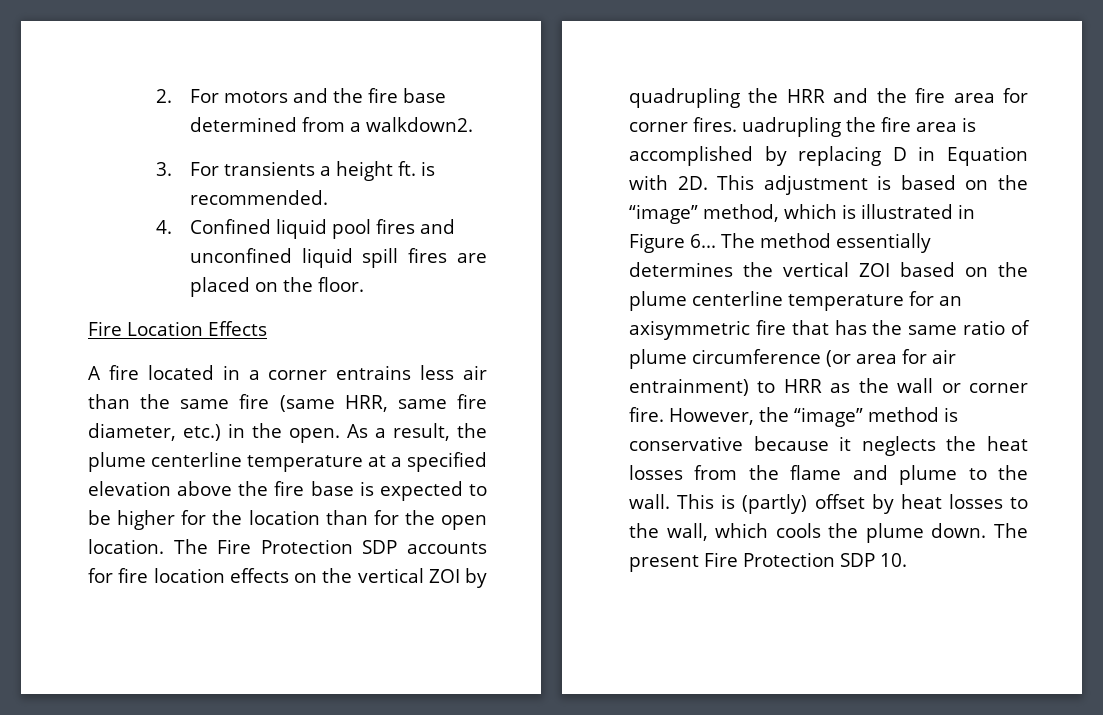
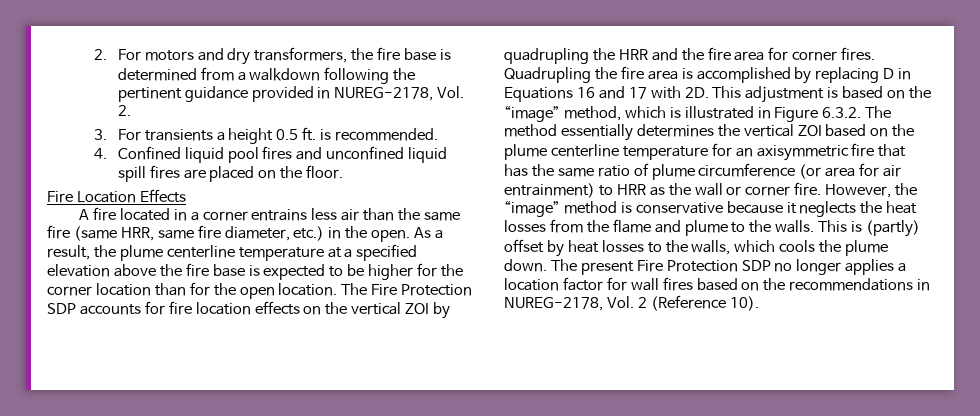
- 2. For motors and the fire base determined from a walkdown2.
+ 2. For motors and dry transformers, the fire base is determined from a walkdown following the pertinent guidance provided in NUREG-2178, Vol. 2.
- 3. For transients a height ft. is recommended.
+ 3. For transients a height 0.5 ft. is recommended.
- As a result, the plume centerline temperature at a specified elevation above the fire base is expected to be higher for the location than for the open location.
+ As a result, the plume centerline temperature at a specified elevation above the fire base is expected to be higher for the corner location than for the open location.
- The Fire Protection SDP accounts for fire location effects on the vertical ZOI by quadrupling the HRR and the fire area for corner fires. uadrupling the fire area is accomplished by replacing D in Equation with 2D.
+ The Fire Protection SDP accounts for fire location effects on the vertical ZOI by quadrupling the HRR and the fire area for corner fires. Quadrupling the fire area is accomplished by replacing D in Equations 16 and 17 with 2D.
- This adjustment is based on the “image” method, which is illustrated in Figure 6... The method essentially determines the vertical ZOI based on the plume centerline temperature for an axisymmetric fire that has the same ratio of plume circumference (or area for air entrainment) to HRR as the wall or corner fire.
+ This adjustment is based on the “image” method, which is illustrated in Figure 6.3.2. The method essentially determines the vertical ZOI based on the plume centerline temperature for an axisymmetric fire that has the same ratio of plume circumference (or area for air entrainment) to HRR as the wall or corner fire.
- However, the “image” method is conservative because it neglects the heat losses from the flame and plume to the wall.
+ However, the “image” method is conservative because it neglects the heat losses from the flame and plume to the walls.
- This is (partly) offset by heat losses to the wall, which cools the plume down.
+ This is (partly) offset by heat losses to the walls, which cools the plume down.
- The present Fire Protection SDP 10.
+ The present Fire Protection SDP no longer applies a location factor for wall fires based on the recommendations in NUREG-2178, Vol. 2 (Reference 10).

